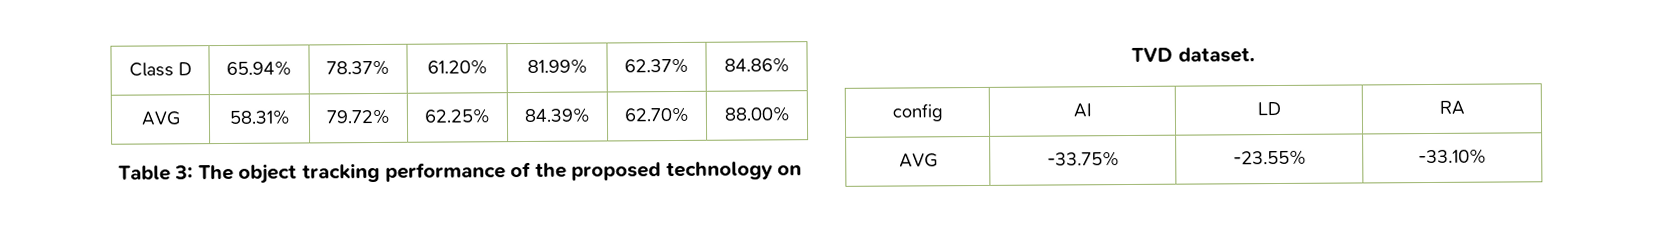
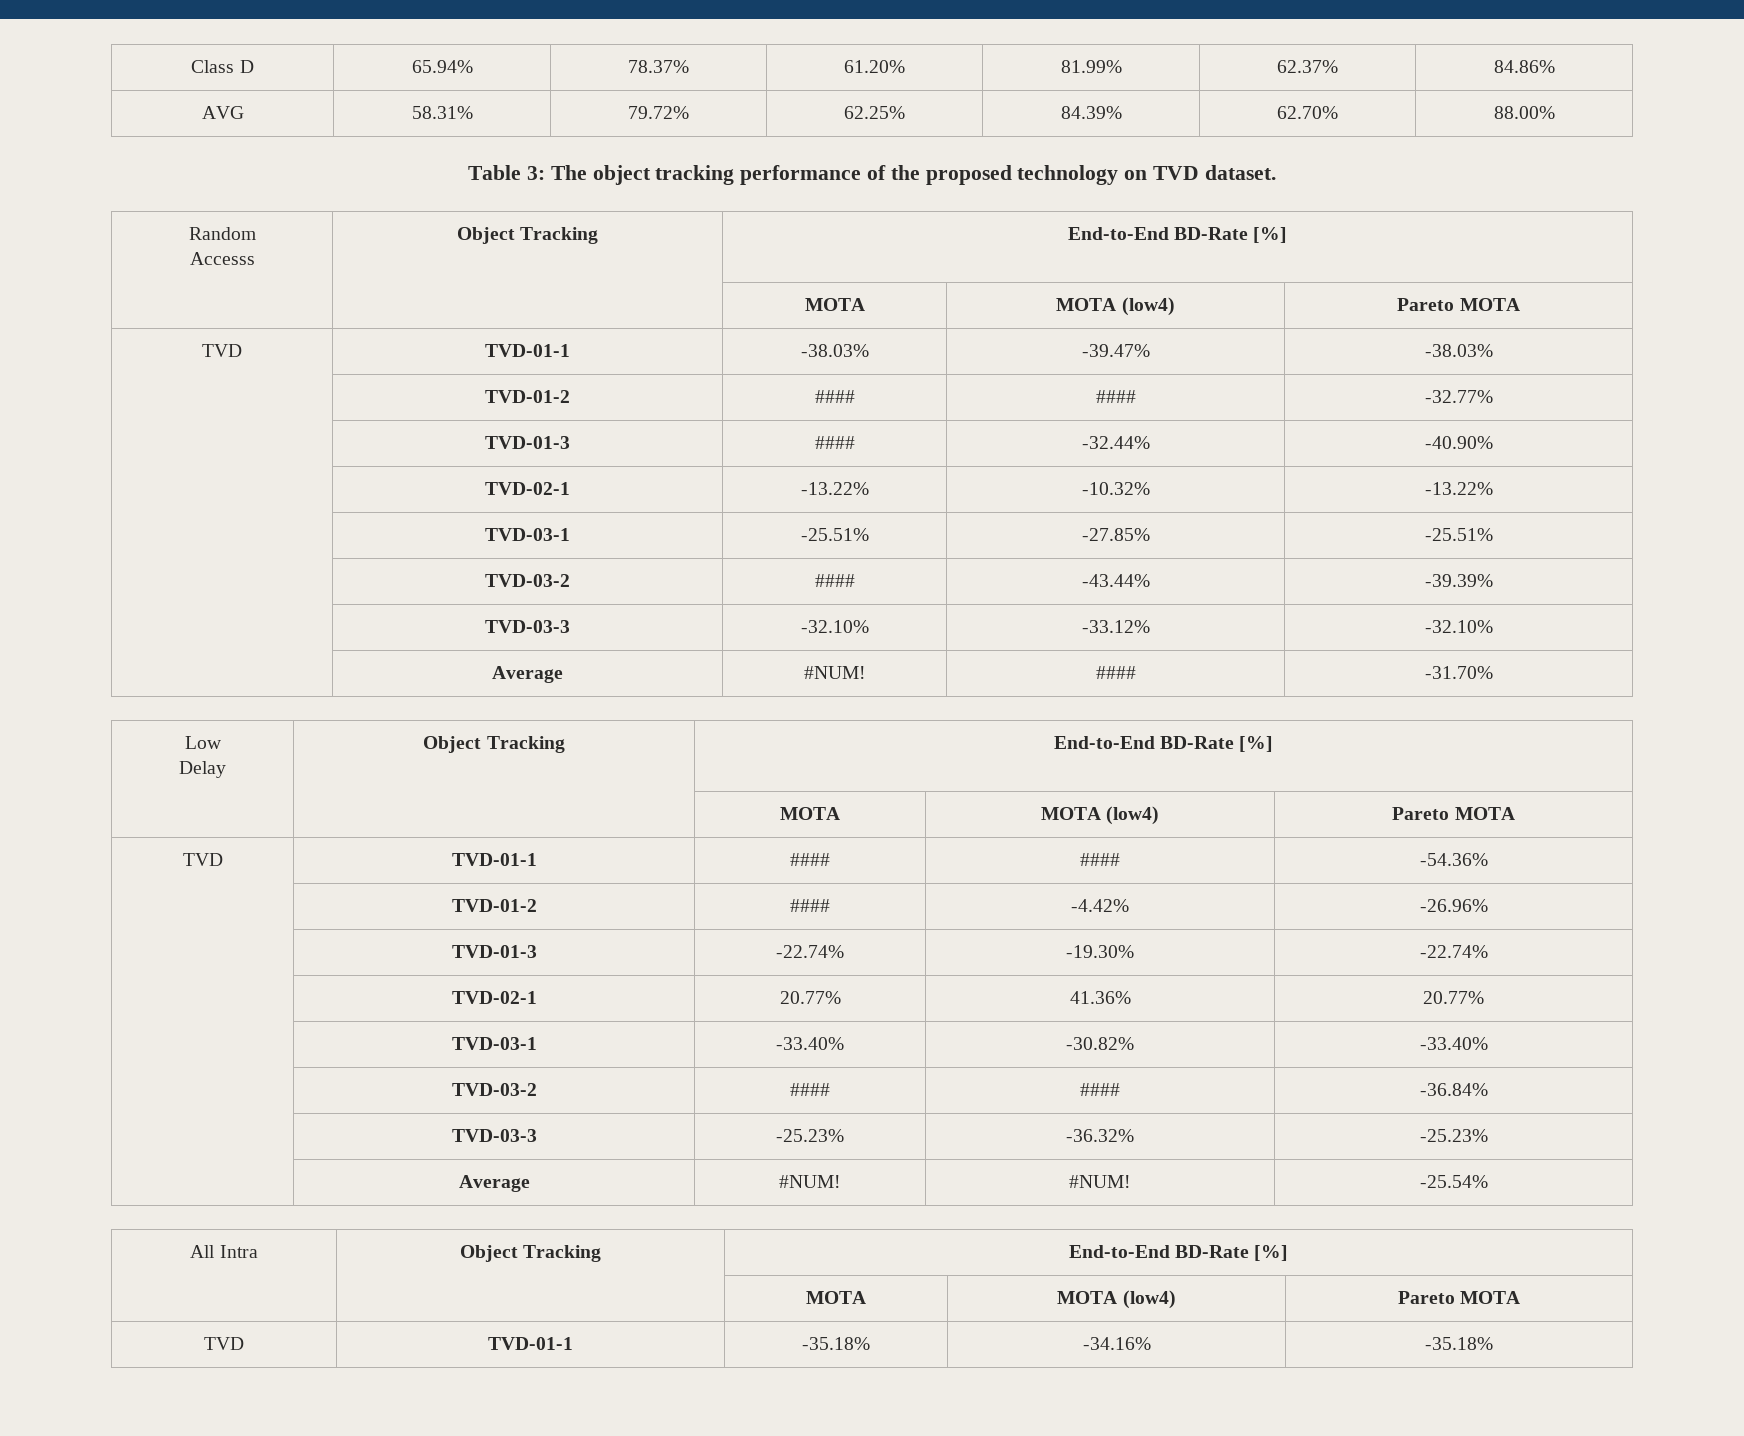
- config | AI | LD | RA
- AVG | -33.75% | -23.55% | -33.10%
+ Random
+ Accesss | Object Tracking | End-to-End BD-Rate [%]
+ | | MOTA | MOTA (low4) | Pareto MOTA
+ TVD | TVD-01-1 | -38.03% | -39.47% | -38.03%
+ | TVD-01-2 | #### | #### | -32.77%
+ | TVD-01-3 | #### | -32.44% | -40.90%
+ | TVD-02-1 | -13.22% | -10.32% | -13.22%
+ | TVD-03-1 | -25.51% | -27.85% | -25.51%
+ | TVD-03-2 | #### | -43.44% | -39.39%
+ | TVD-03-3 | -32.10% | -33.12% | -32.10%
+ | Average | #NUM! | #### | -31.70%
+ Low
+ Delay | Object Tracking | End-to-End BD-Rate [%]
+ | | MOTA | MOTA (low4) | Pareto MOTA
+ TVD | TVD-01-1 | #### | #### | -54.36%
+ | TVD-01-2 | #### | -4.42% | -26.96%
+ | TVD-01-3 | -22.74% | -19.30% | -22.74%
+ | TVD-02-1 | 20.77% | 41.36% | 20.77%
+ | TVD-03-1 | -33.40% | -30.82% | -33.40%
+ | TVD-03-2 | #### | #### | -36.84%
+ | TVD-03-3 | -25.23% | -36.32% | -25.23%
+ | Average | #NUM! | #NUM! | -25.54%
+ All Intra | Object Tracking | End-to-End BD-Rate [%]
+ | | MOTA | MOTA (low4) | Pareto MOTA
+ TVD | TVD-01-1 | -35.18% | -34.16% | -35.18%

